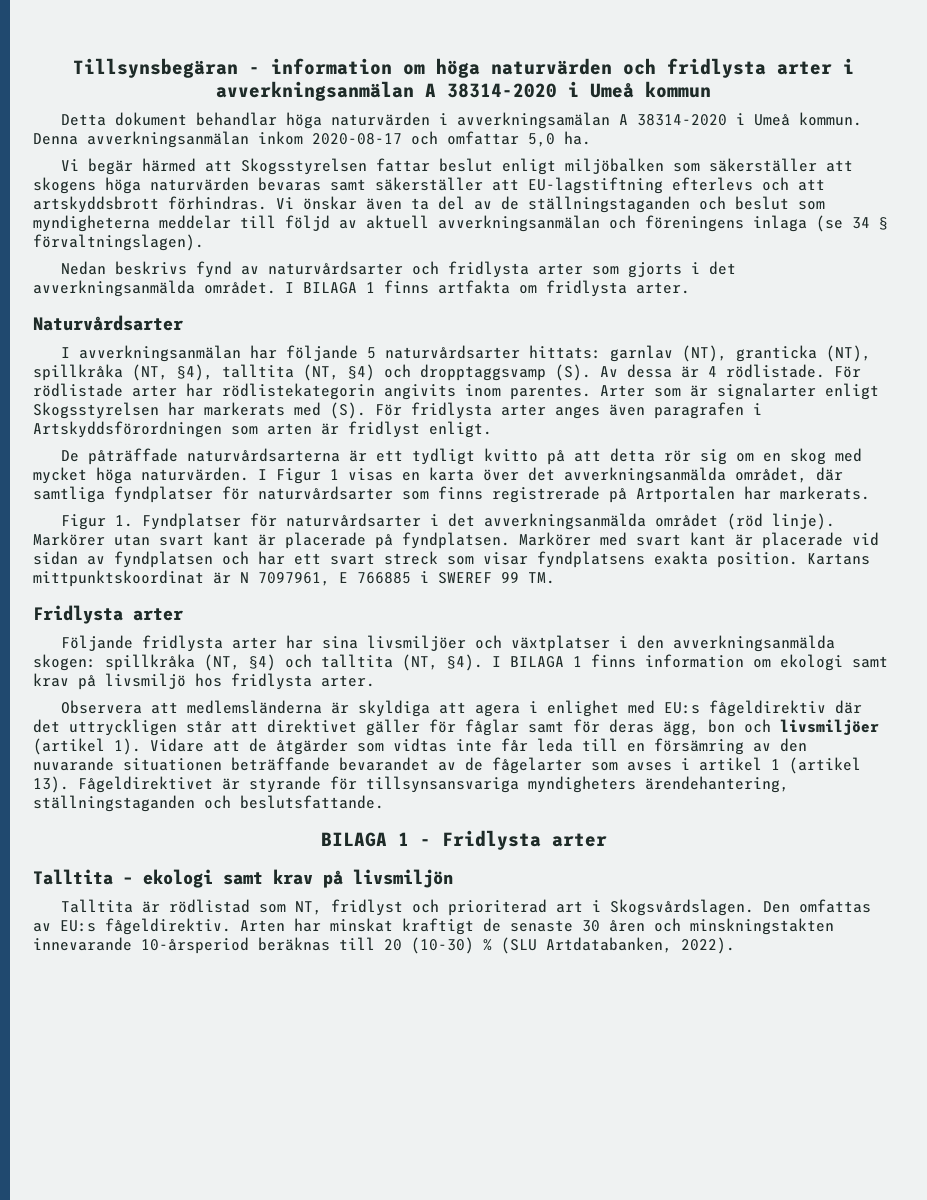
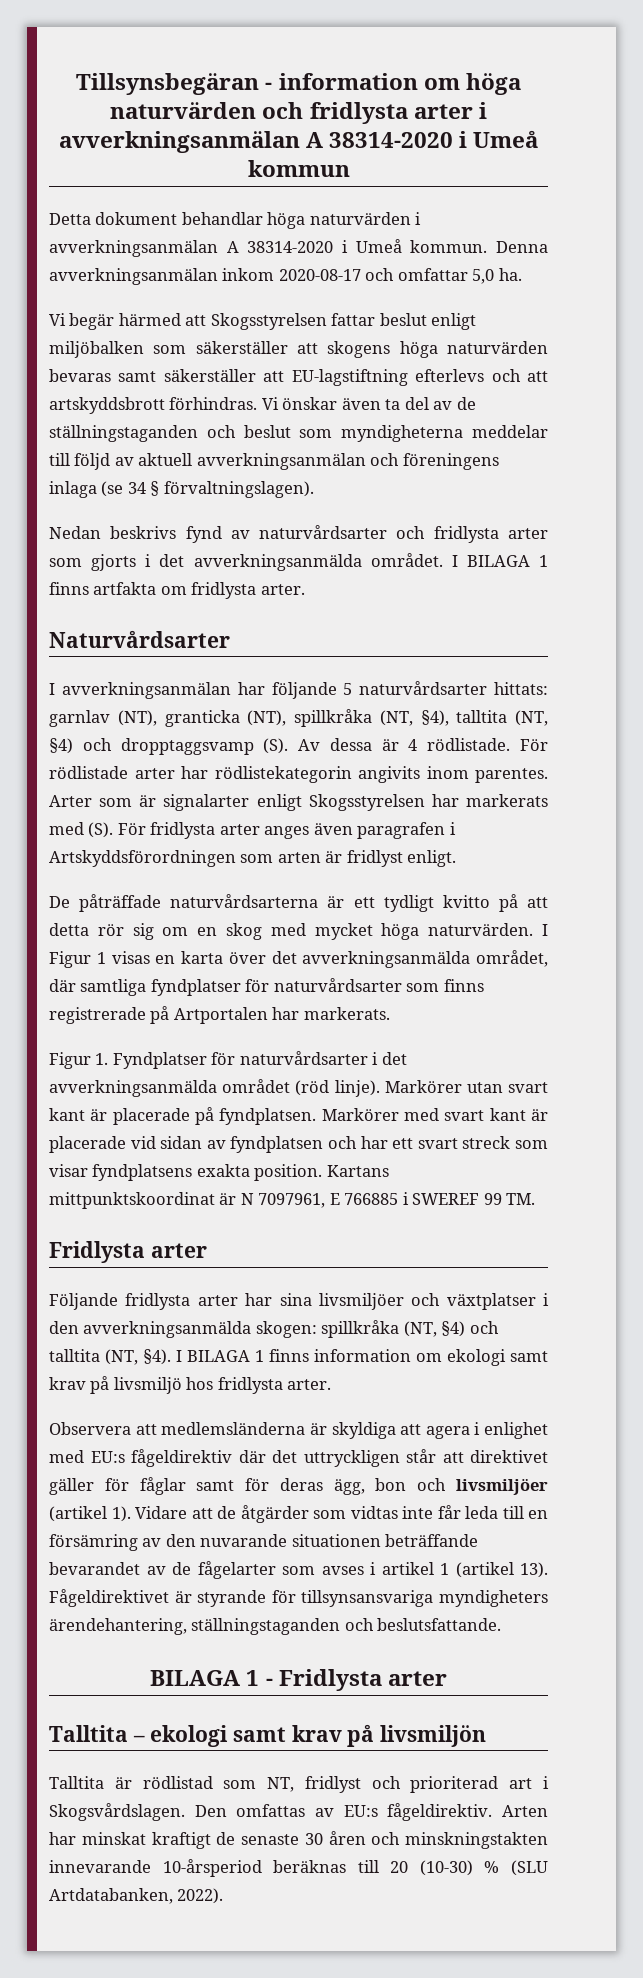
- Detta dokument behandlar höga naturvärden i avverkningsamälan A 38314-2020 i Umeå kommun.
+ Detta dokument behandlar höga naturvärden i avverkningsanmälan A 38314-2020 i Umeå kommun.

